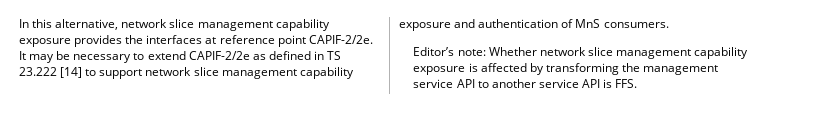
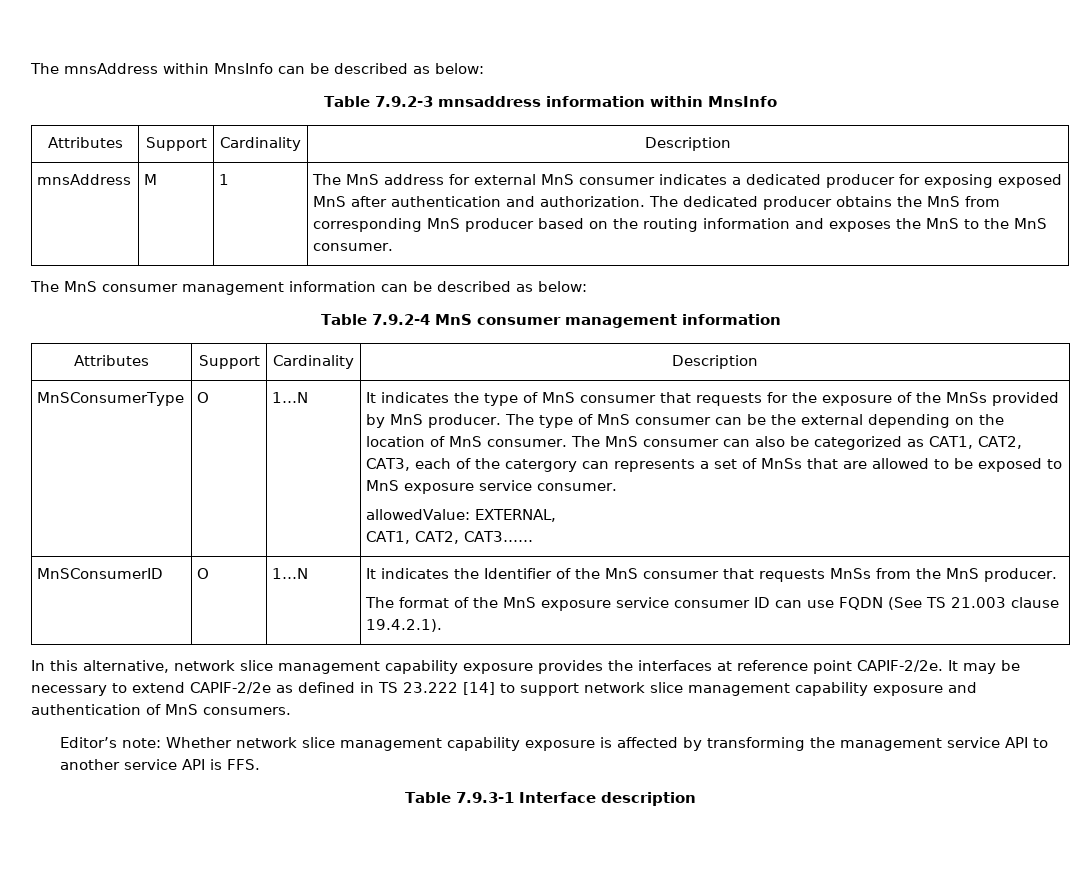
+ The mnsAddress within MnsInfo can be described as below:
+ Table 7.9.2-3 mnsaddress information within MnsInfo
+ Attributes | Support | Cardinality | Description
+ mnsAddress | M | 1 | The MnS address for external MnS consumer indicates a dedicated producer for exposing exposed MnS after authentication and authorization. The dedicated producer obtains the MnS from corresponding MnS producer based on the routing information and exposes the MnS to the MnS consumer.
+ The MnS consumer management information can be described as below:
+ Table 7.9.2-4 MnS consumer management information
+ Attributes | Support | Cardinality | Description
+ MnSConsumerType | O | 1…N | It indicates the type of MnS consumer that requests for the exposure of the MnSs provided by MnS producer. The type of MnS consumer can be the external depending on the location of MnS consumer. The MnS consumer can also be categorized as CAT1, CAT2, CAT3, each of the catergory can represents a set of MnSs that are allowed to be exposed to MnS exposure service consumer.
+ allowedValue: EXTERNAL,
+ CAT1, CAT2, CAT3……
+ MnSConsumerID | O | 1…N | It indicates the Identifier of the MnS consumer that requests MnSs from the MnS producer.
+ The format of the MnS exposure service consumer ID can use FQDN (See TS 21.003 clause 19.4.2.1).
+ Table 7.9.3-1 Interface description

